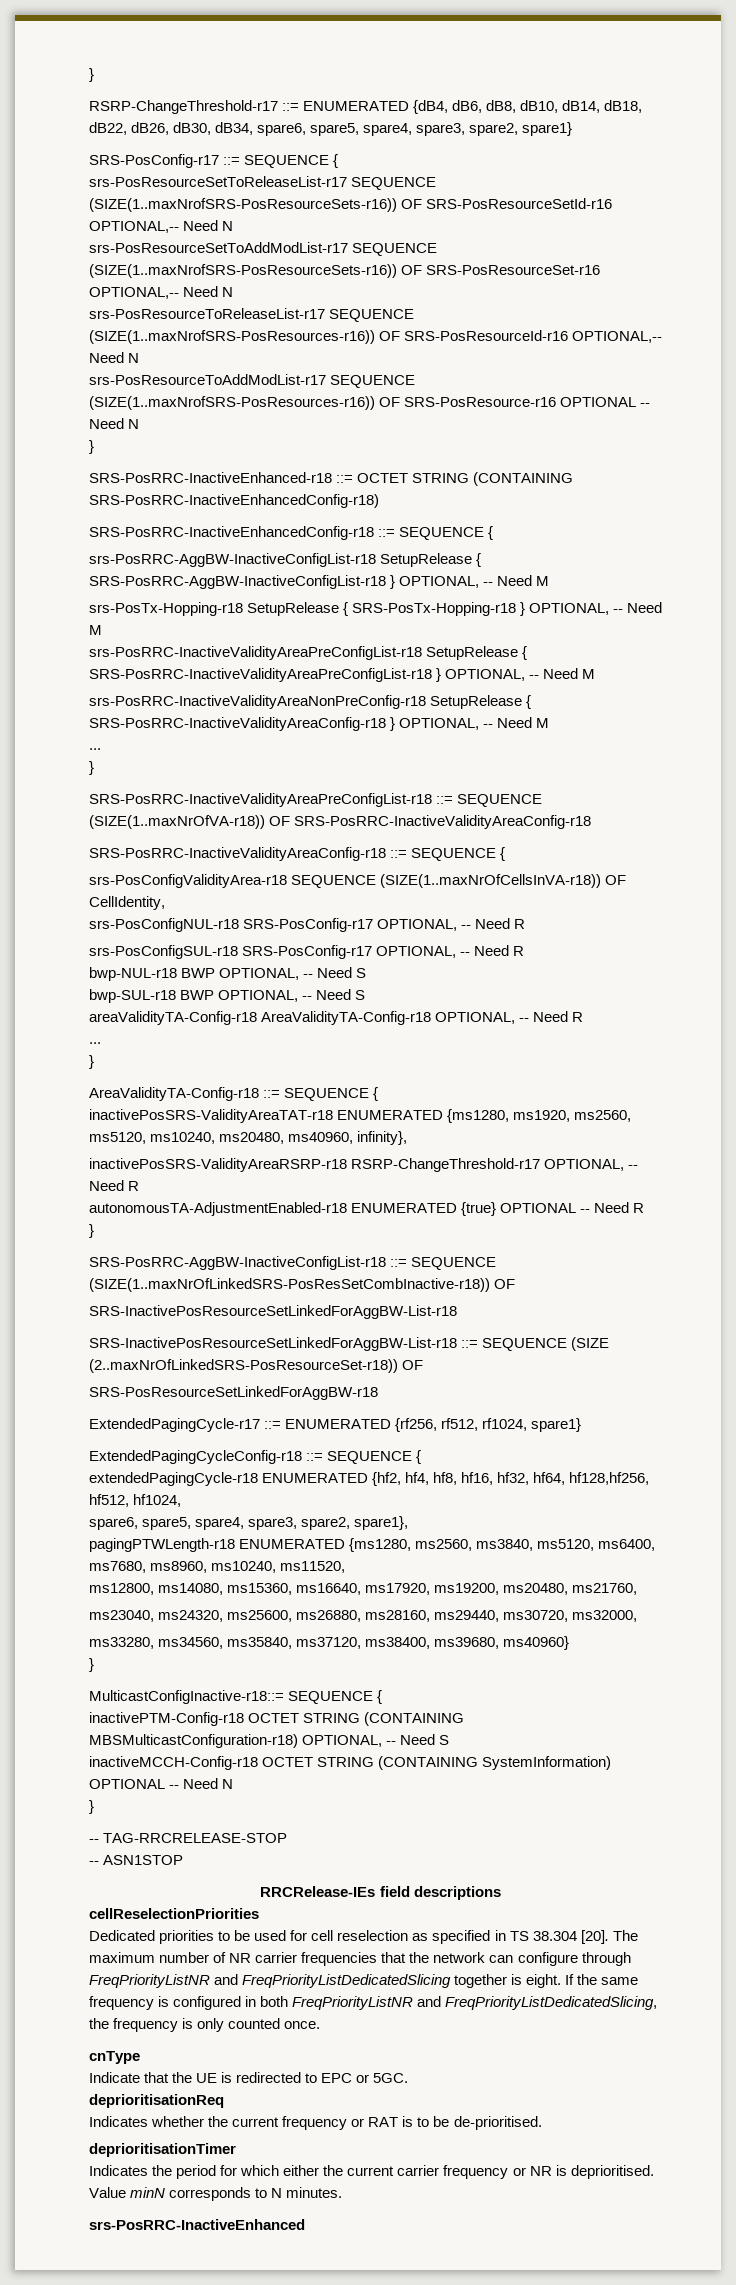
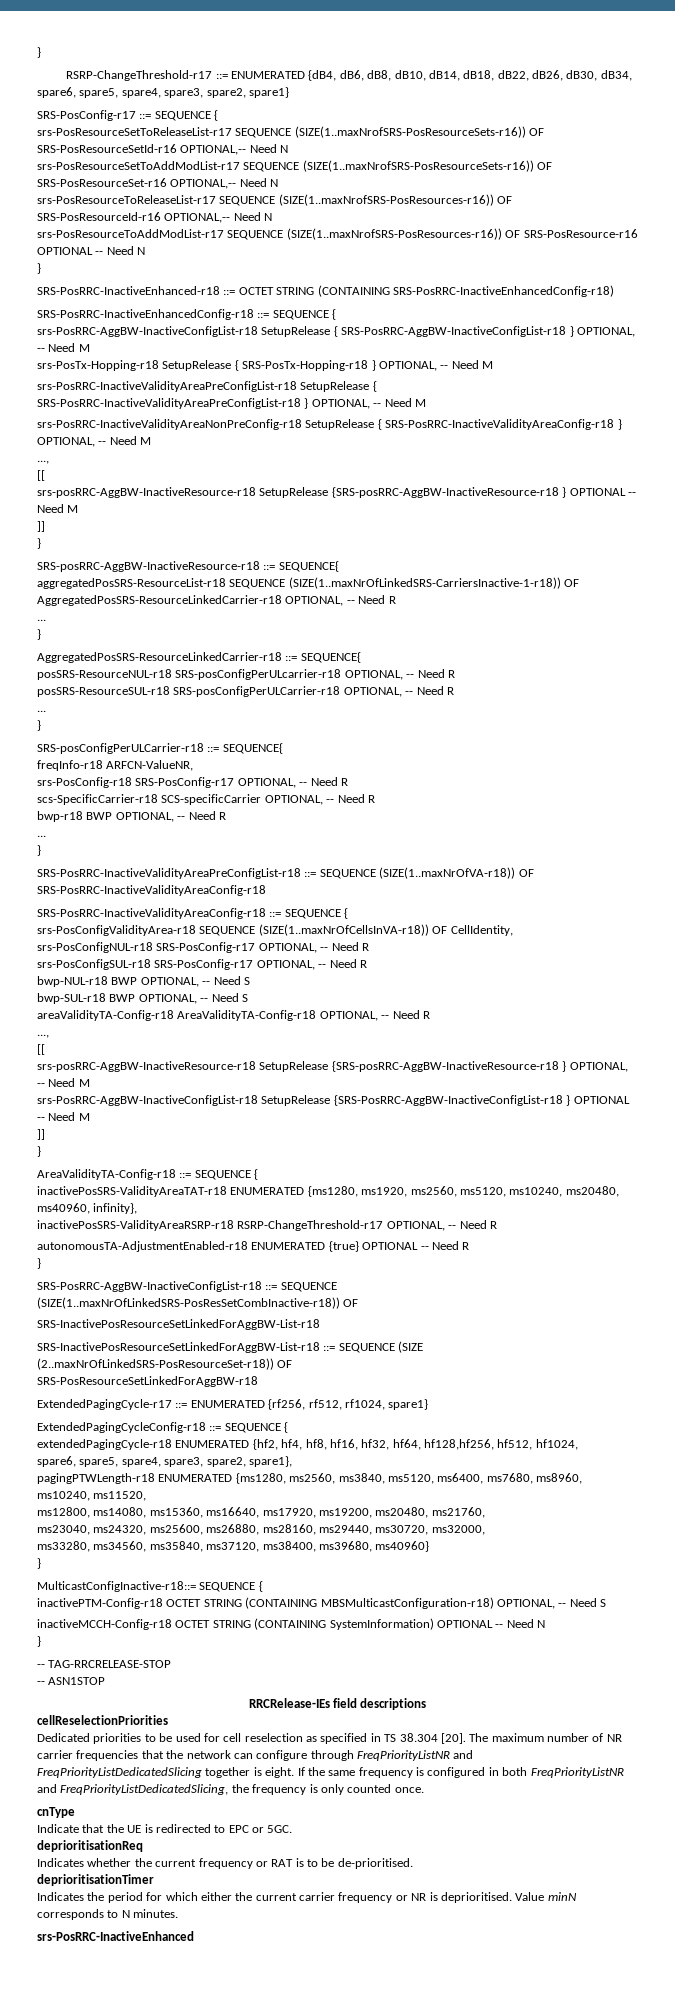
  srs-PosRRC-InactiveValidityAreaNonPreConfig-r18 SetupRelease { SRS-PosRRC-InactiveValidityAreaConfig-r18 } OPTIONAL, -- Need M
+ ...,
+ [[
+ srs-posRRC-AggBW-InactiveResource-r18 SetupRelease {SRS-posRRC-AggBW-InactiveResource-r18 } OPTIONAL -- Need M
+ ]]
+ }
+ SRS-posRRC-AggBW-InactiveResource-r18 ::= SEQUENCE{
+ aggregatedPosSRS-ResourceList-r18 SEQUENCE (SIZE(1..maxNrOfLinkedSRS-CarriersInactive-1-r18)) OF AggregatedPosSRS-ResourceLinkedCarrier-r18 OPTIONAL, -- Need R
+ ...
+ }
+ AggregatedPosSRS-ResourceLinkedCarrier-r18 ::= SEQUENCE{
+ posSRS-ResourceNUL-r18 SRS-posConfigPerULcarrier-r18 OPTIONAL, -- Need R
+ posSRS-ResourceSUL-r18 SRS-posConfigPerULCarrier-r18 OPTIONAL, -- Need R
+ ...
+ }
+ SRS-posConfigPerULCarrier-r18 ::= SEQUENCE{
+ freqInfo-r18 ARFCN-ValueNR,
+ srs-PosConfig-r18 SRS-PosConfig-r17 OPTIONAL, -- Need R
+ scs-SpecificCarrier-r18 SCS-specificCarrier OPTIONAL, -- Need R
+ bwp-r18 BWP OPTIONAL, -- Need R
  areaValidityTA-Config-r18 AreaValidityTA-Config-r18 OPTIONAL, -- Need R
- ...
+ ...,
+ [[
+ srs-posRRC-AggBW-InactiveResource-r18 SetupRelease {SRS-posRRC-AggBW-InactiveResource-r18 } OPTIONAL, -- Need M
+ srs-PosRRC-AggBW-InactiveConfigList-r18 SetupRelease {SRS-PosRRC-AggBW-InactiveConfigList-r18 } OPTIONAL -- Need M
+ ]]

